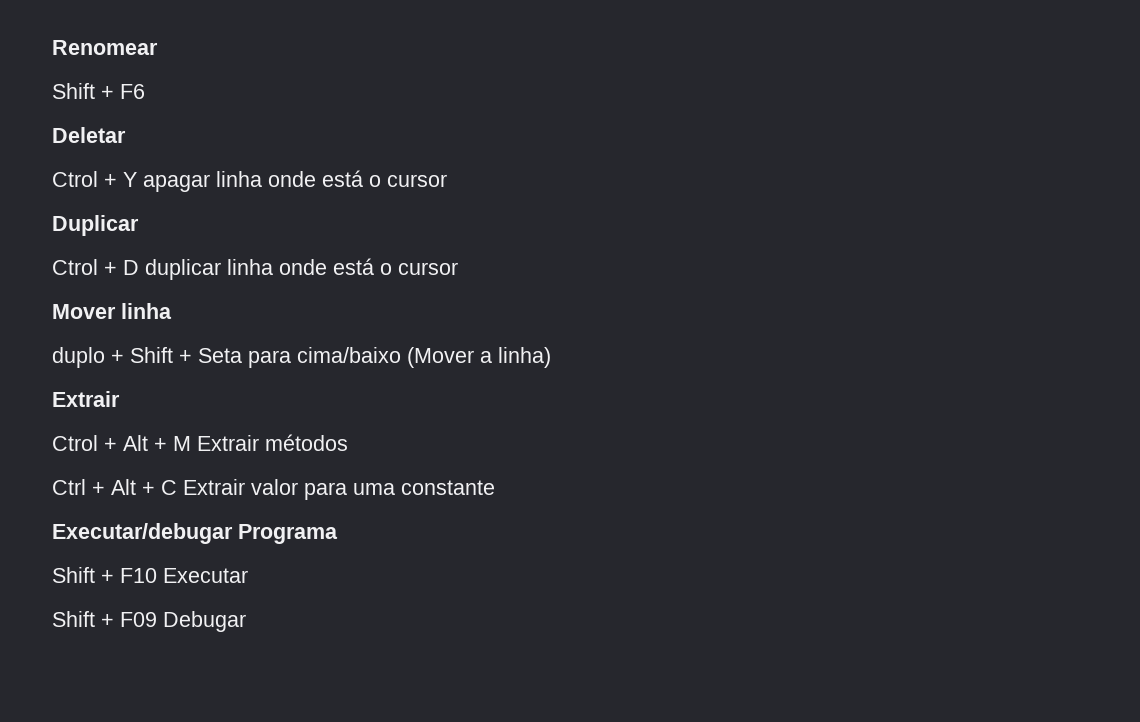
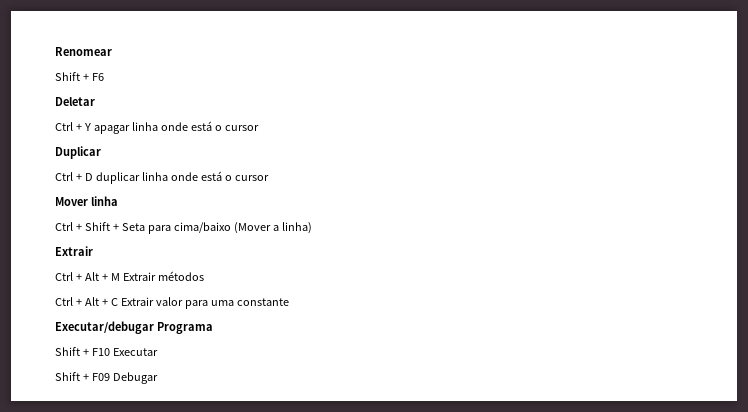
- Ctrol + Y apagar linha onde está o cursor
+ Ctrl + Y apagar linha onde está o cursor
- Ctrol + D duplicar linha onde está o cursor
+ Ctrl + D duplicar linha onde está o cursor
- duplo + Shift + Seta para cima/baixo (Mover a linha)
+ Ctrl + Shift + Seta para cima/baixo (Mover a linha)
- Ctrol + Alt + M Extrair métodos
+ Ctrl + Alt + M Extrair métodos

